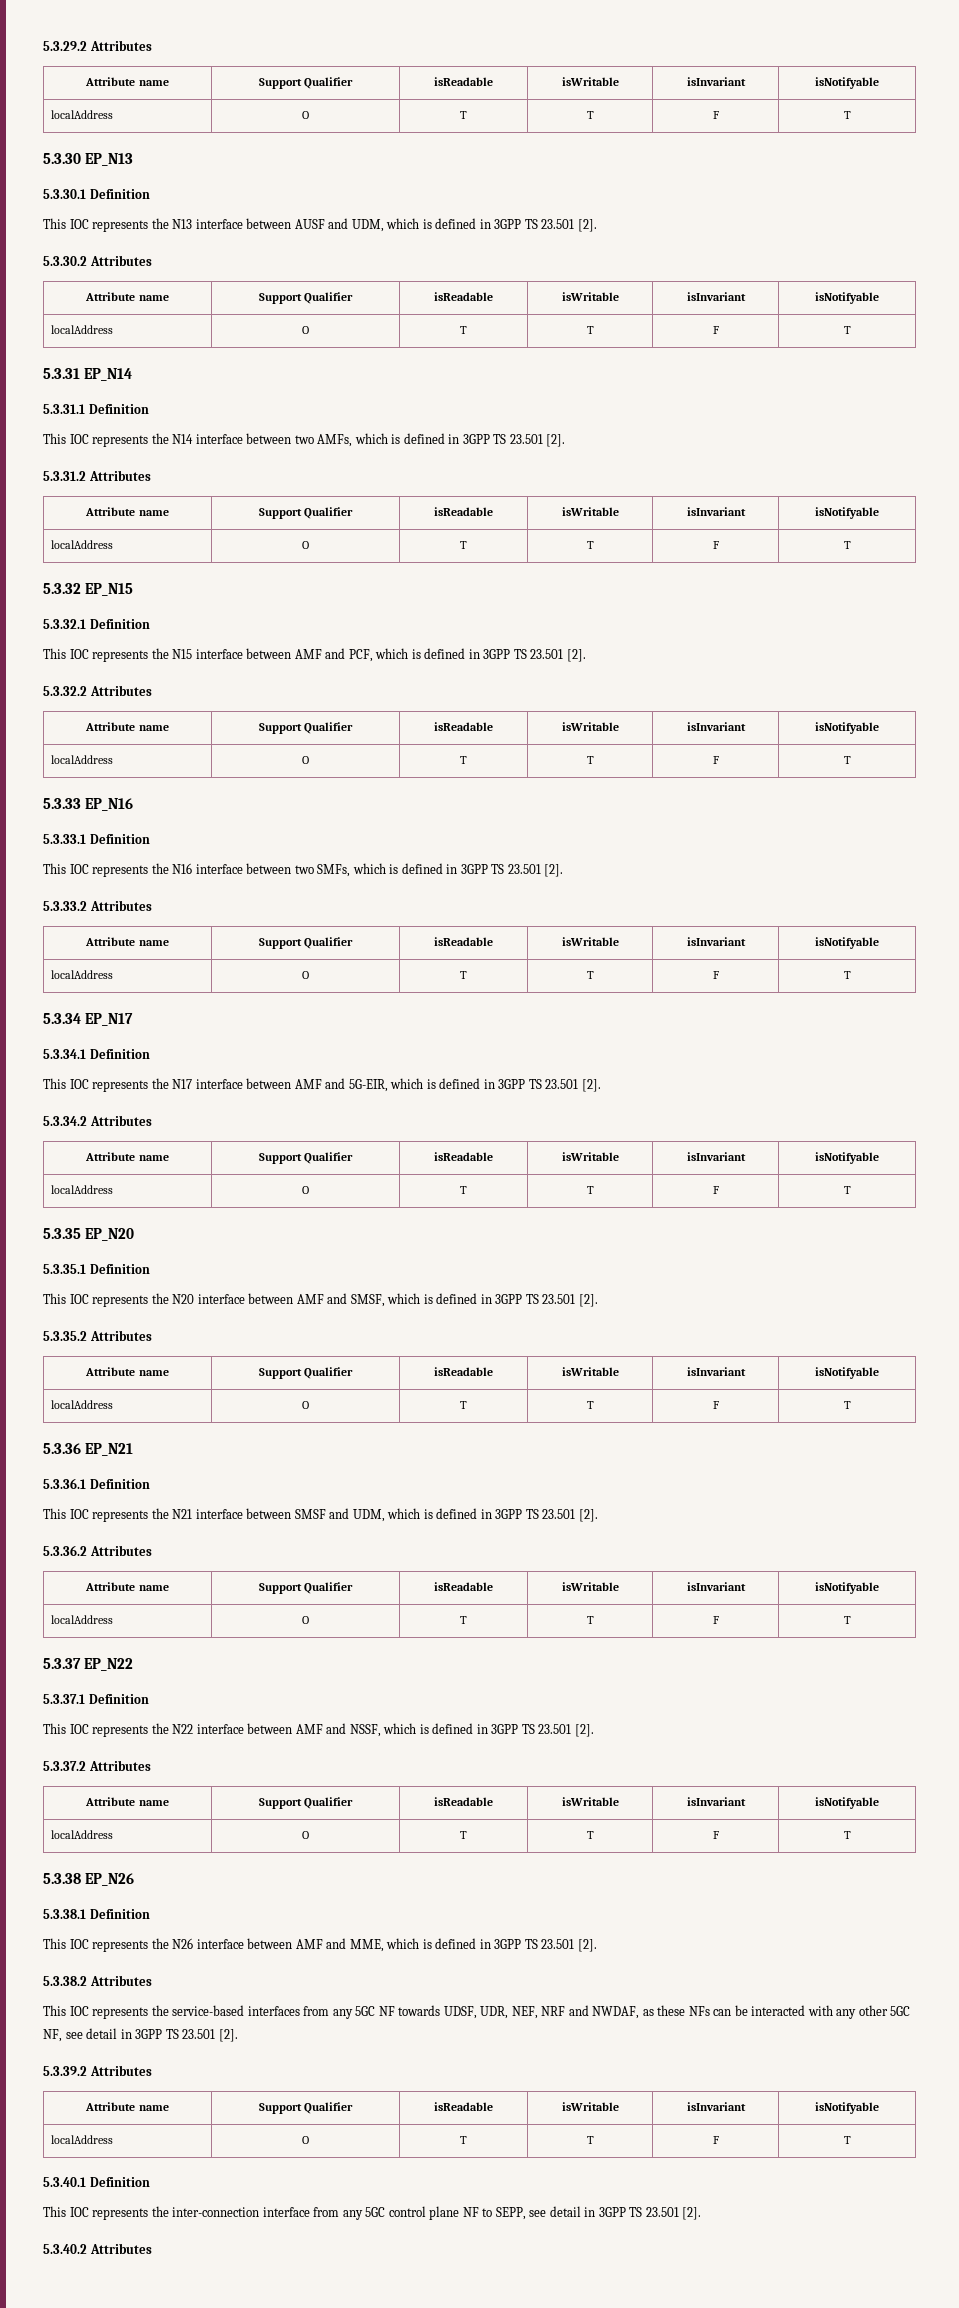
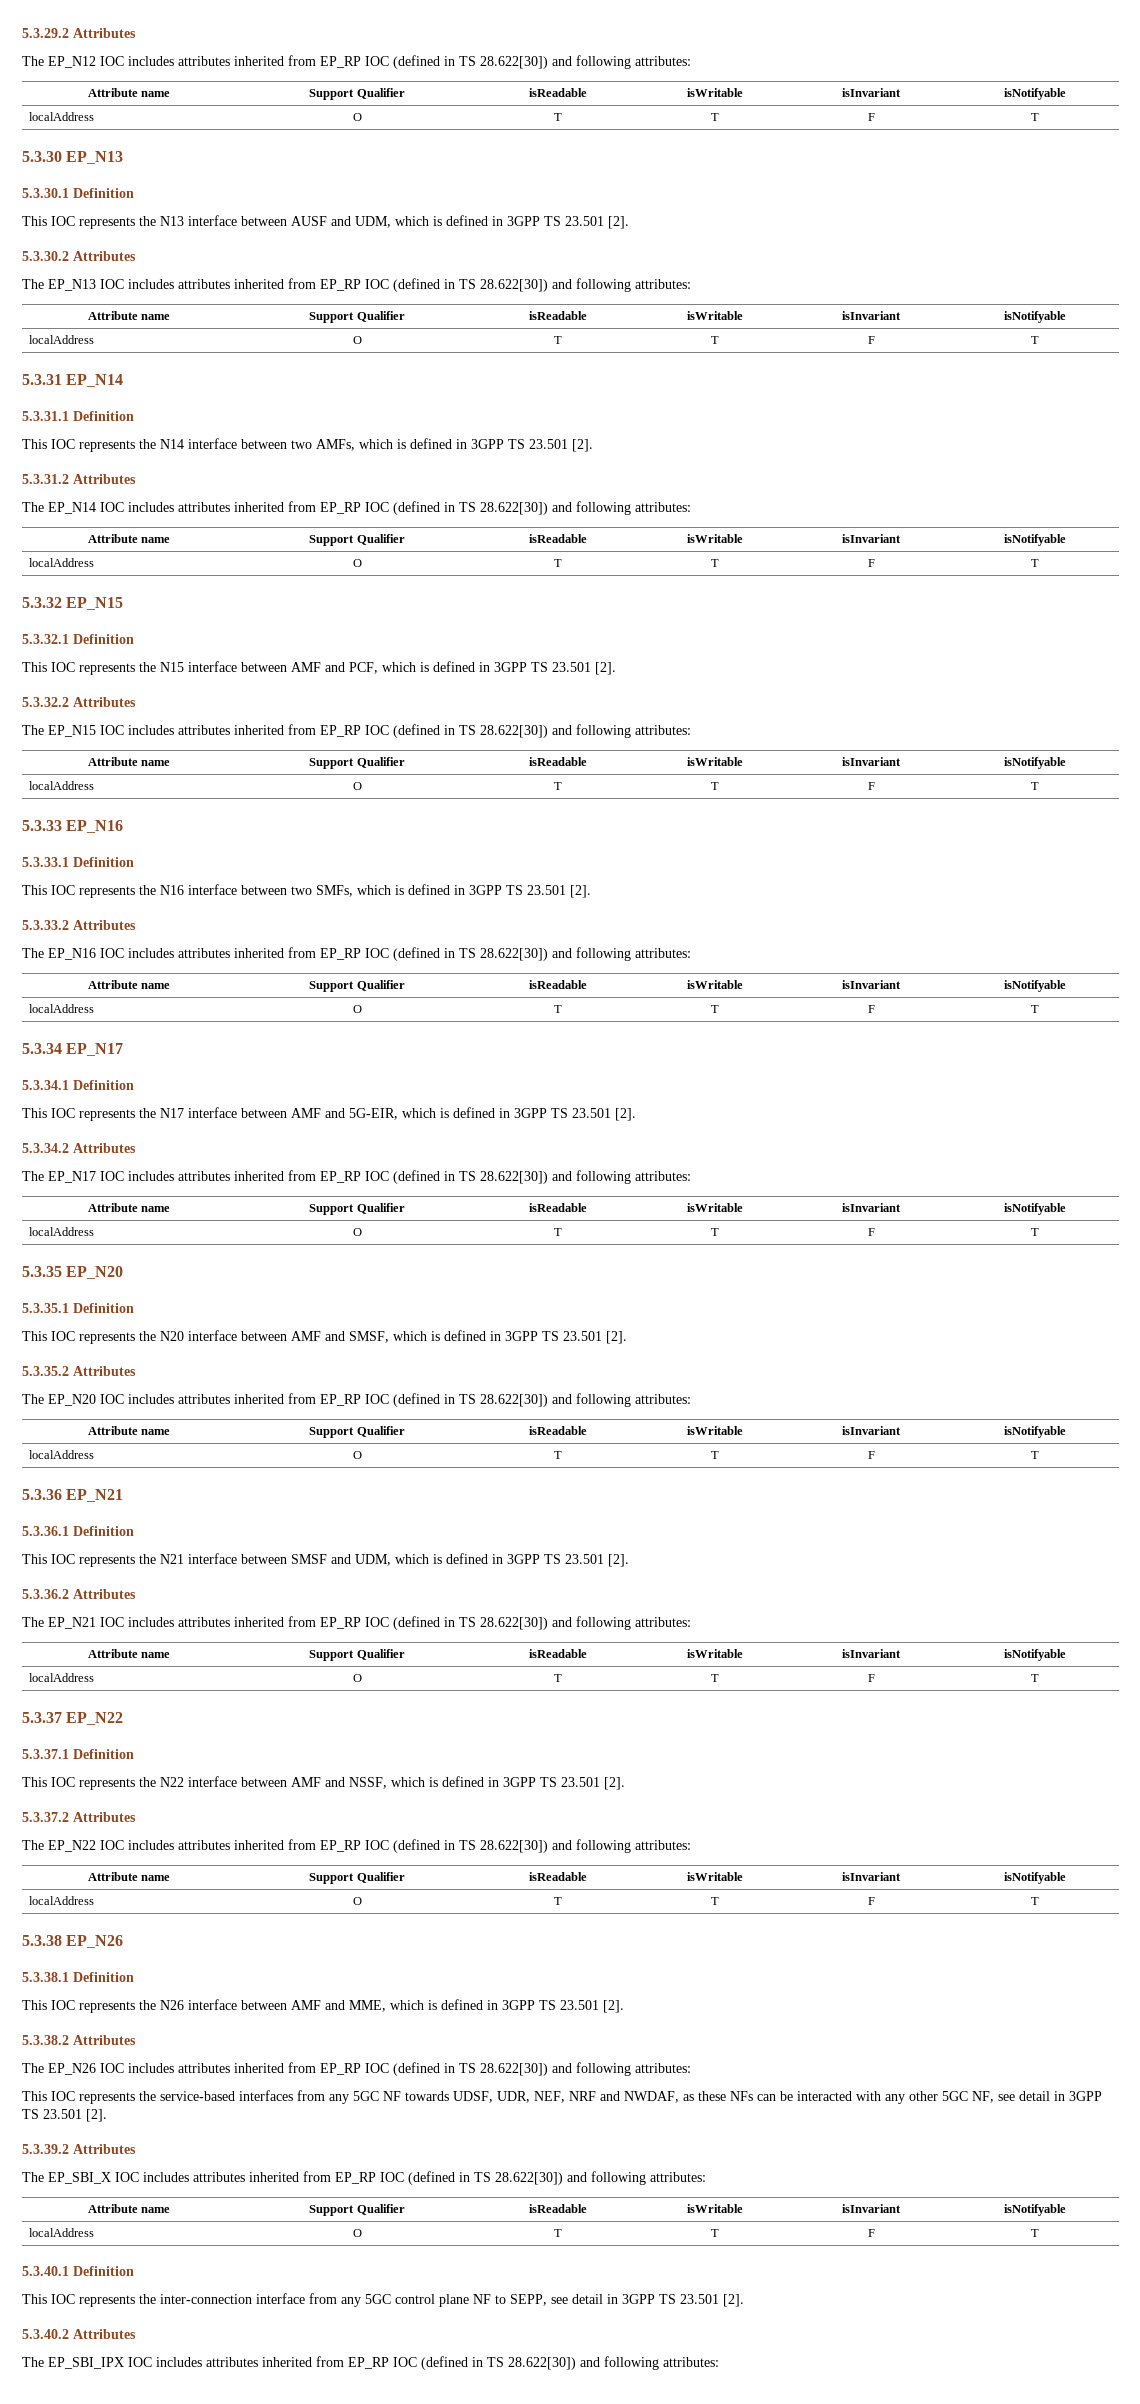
+ The EP_N12 IOC includes attributes inherited from EP_RP IOC (defined in TS 28.622[30]) and following attributes:
+ The EP_N13 IOC includes attributes inherited from EP_RP IOC (defined in TS 28.622[30]) and following attributes:
+ The EP_N14 IOC includes attributes inherited from EP_RP IOC (defined in TS 28.622[30]) and following attributes:
+ The EP_N15 IOC includes attributes inherited from EP_RP IOC (defined in TS 28.622[30]) and following attributes:
+ The EP_N16 IOC includes attributes inherited from EP_RP IOC (defined in TS 28.622[30]) and following attributes:
+ The EP_N17 IOC includes attributes inherited from EP_RP IOC (defined in TS 28.622[30]) and following attributes:
+ The EP_N20 IOC includes attributes inherited from EP_RP IOC (defined in TS 28.622[30]) and following attributes:
+ The EP_N21 IOC includes attributes inherited from EP_RP IOC (defined in TS 28.622[30]) and following attributes:
+ The EP_N22 IOC includes attributes inherited from EP_RP IOC (defined in TS 28.622[30]) and following attributes:
+ The EP_N26 IOC includes attributes inherited from EP_RP IOC (defined in TS 28.622[30]) and following attributes:
+ The EP_SBI_X IOC includes attributes inherited from EP_RP IOC (defined in TS 28.622[30]) and following attributes:
+ The EP_SBI_IPX IOC includes attributes inherited from EP_RP IOC (defined in TS 28.622[30]) and following attributes:

